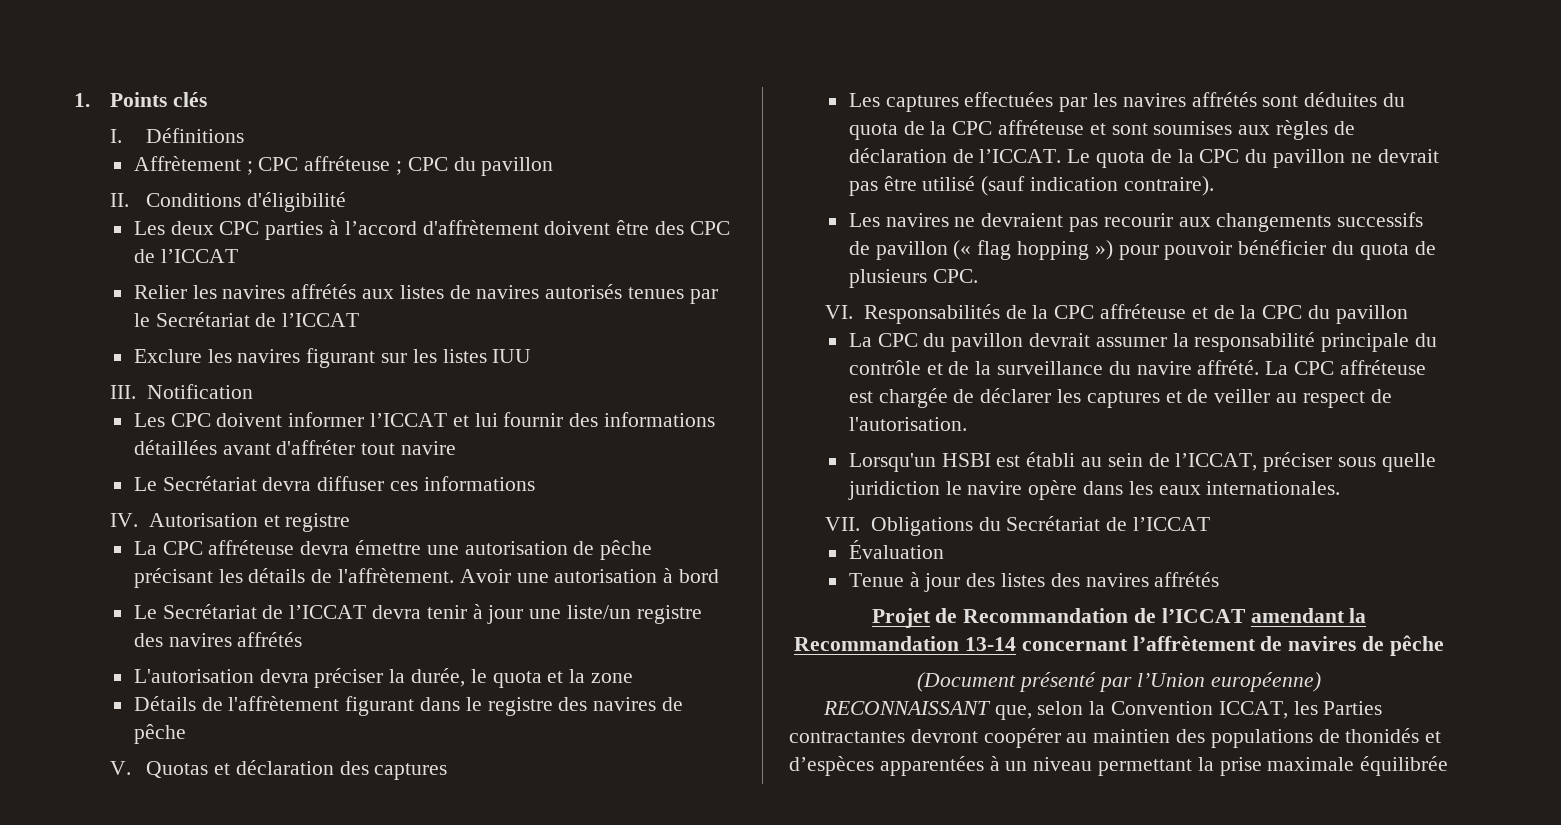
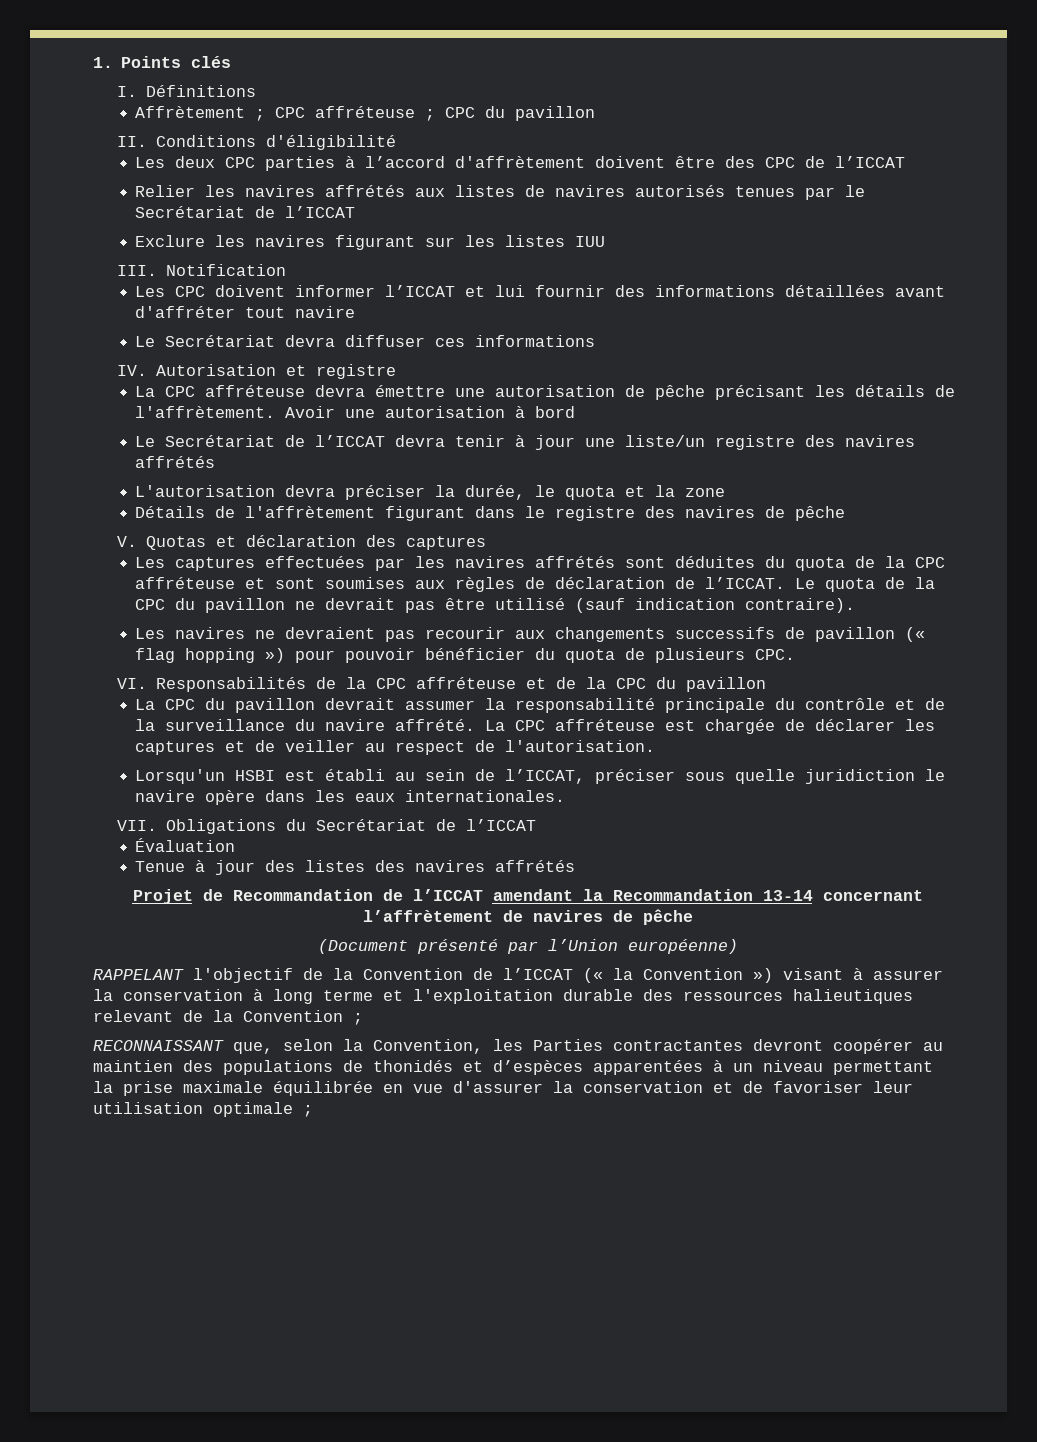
+ RAPPELANT l'objectif de la Convention de l’ICCAT (« la Convention ») visant à assurer la conservation à long terme et l'exploitation durable des ressources halieutiques relevant de la Convention ;
- RECONNAISSANT que, selon la Convention ICCAT, les Parties contractantes devront coopérer au maintien des populations de thonidés et d’espèces apparentées à un niveau permettant la prise maximale équilibrée
+ RECONNAISSANT que, selon la Convention, les Parties contractantes devront coopérer au maintien des populations de thonidés et d’espèces apparentées à un niveau permettant la prise maximale équilibrée en vue d'assurer la conservation et de favoriser leur utilisation optimale ;

